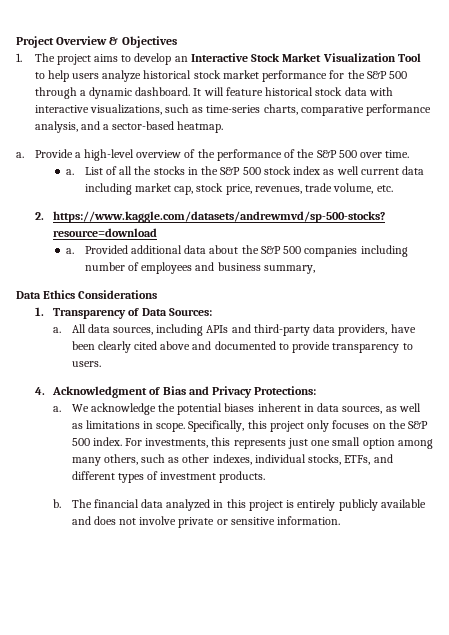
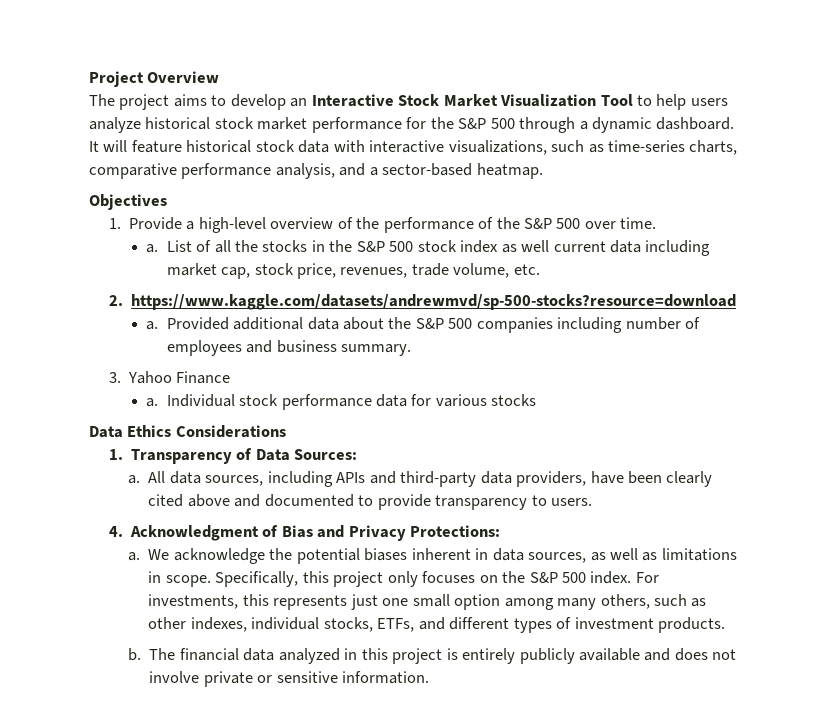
- Project Overview & Objectives
- 1. The project aims to develop an Interactive Stock Market Visualization Tool to help users analyze historical stock market performance for the S&P 500 through a dynamic dashboard.
+ Project Overview
+ The project aims to develop an Interactive Stock Market Visualization Tool to help users analyze historical stock market performance for the S&P 500 through a dynamic dashboard.
- a. Provide a high-level overview of the performance of the S&P 500 over time.
+ Objectives
+ 1. Provide a high-level overview of the performance of the S&P 500 over time.
- Provided additional data about the S&P 500 companies including number of employees and business summary,
+ Provided additional data about the S&P 500 companies including number of employees and business summary.
+ 3. Yahoo Finance
+ a. Individual stock performance data for various stocks

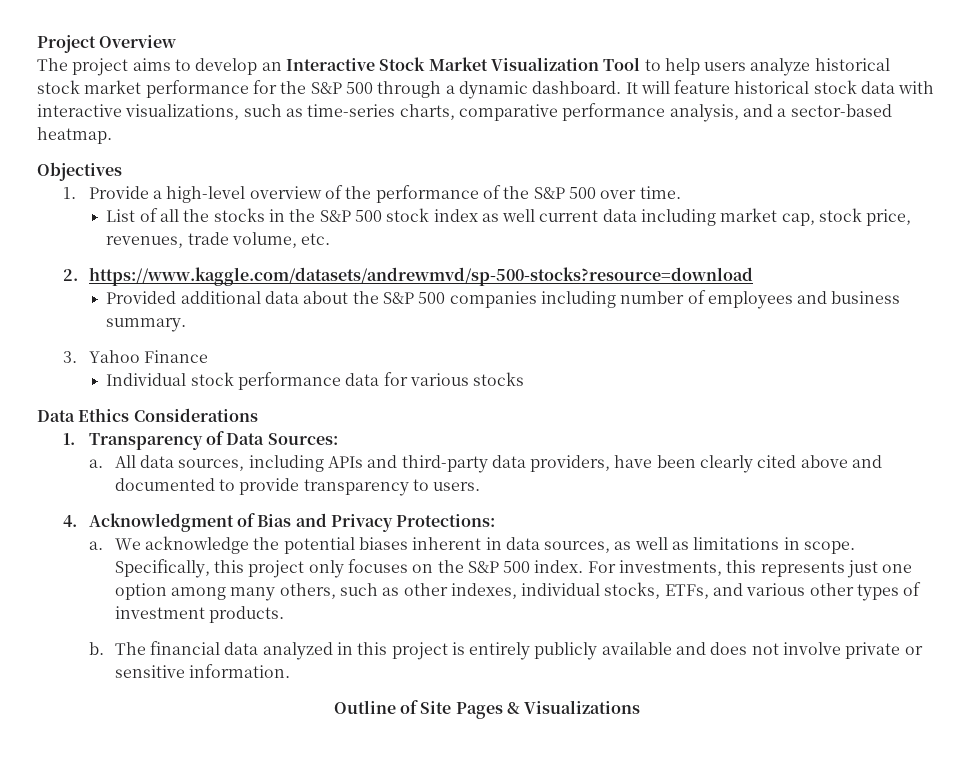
  1. Provide a high-level overview of the performance of the S&P 500 over time.
- a. List of all the stocks in the S&P 500 stock index as well current data including market cap, stock price, revenues, trade volume, etc.
+ List of all the stocks in the S&P 500 stock index as well current data including market cap, stock price, revenues, trade volume, etc.
  2. https://www.kaggle.com/datasets/andrewmvd/sp-500-stocks?resource=download
- a. Provided additional data about the S&P 500 companies including number of employees and business summary.
+ Provided additional data about the S&P 500 companies including number of employees and business summary.
  3. Yahoo Finance
- a. Individual stock performance data for various stocks
+ Individual stock performance data for various stocks
- For investments, this represents just one small option among many others, such as other indexes, individual stocks, ETFs, and different types of investment products.
+ For investments, this represents just one option among many others, such as other indexes, individual stocks, ETFs, and various other types of investment products.
+ Outline of Site Pages & Visualizations

